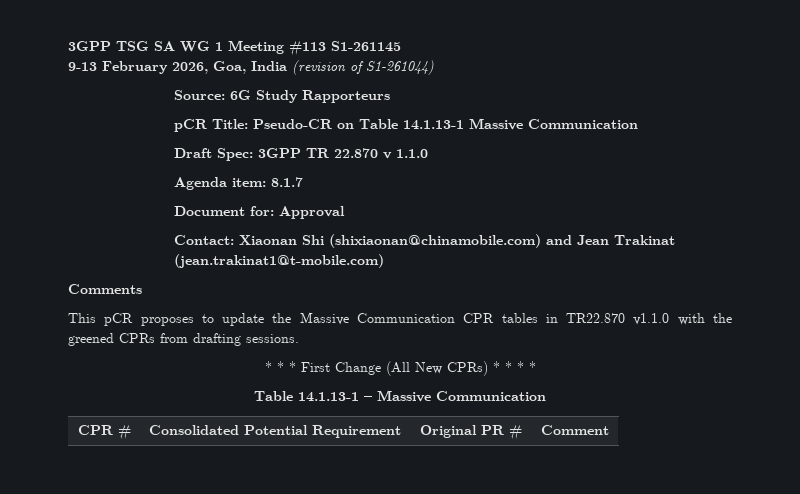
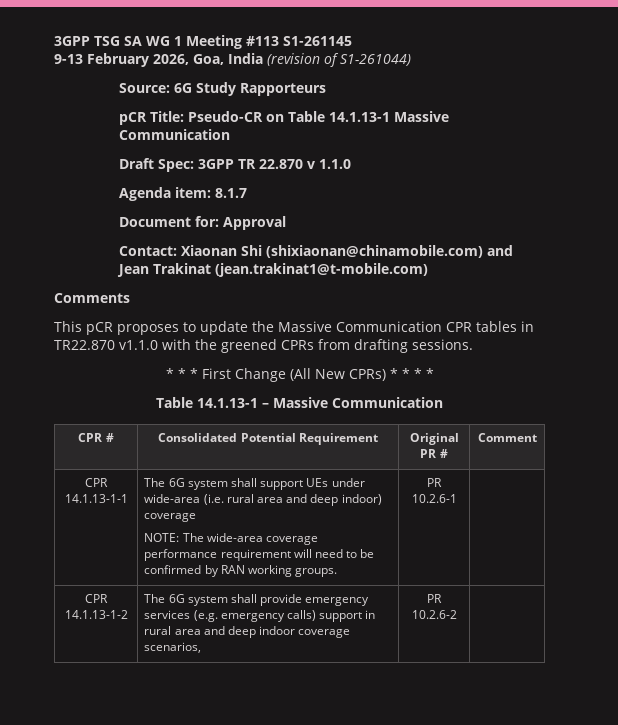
+ CPR 14.1.13-1-1 | The 6G system shall support UEs under wide-area (i.e. rural area and deep indoor) coverage
+ NOTE: The wide-area coverage performance requirement will need to be confirmed by RAN working groups. | PR 10.2.6-1 |
+ CPR 14.1.13-1-2 | The 6G system shall provide emergency services (e.g. emergency calls) support in rural area and deep indoor coverage scenarios, | PR 10.2.6-2 |

